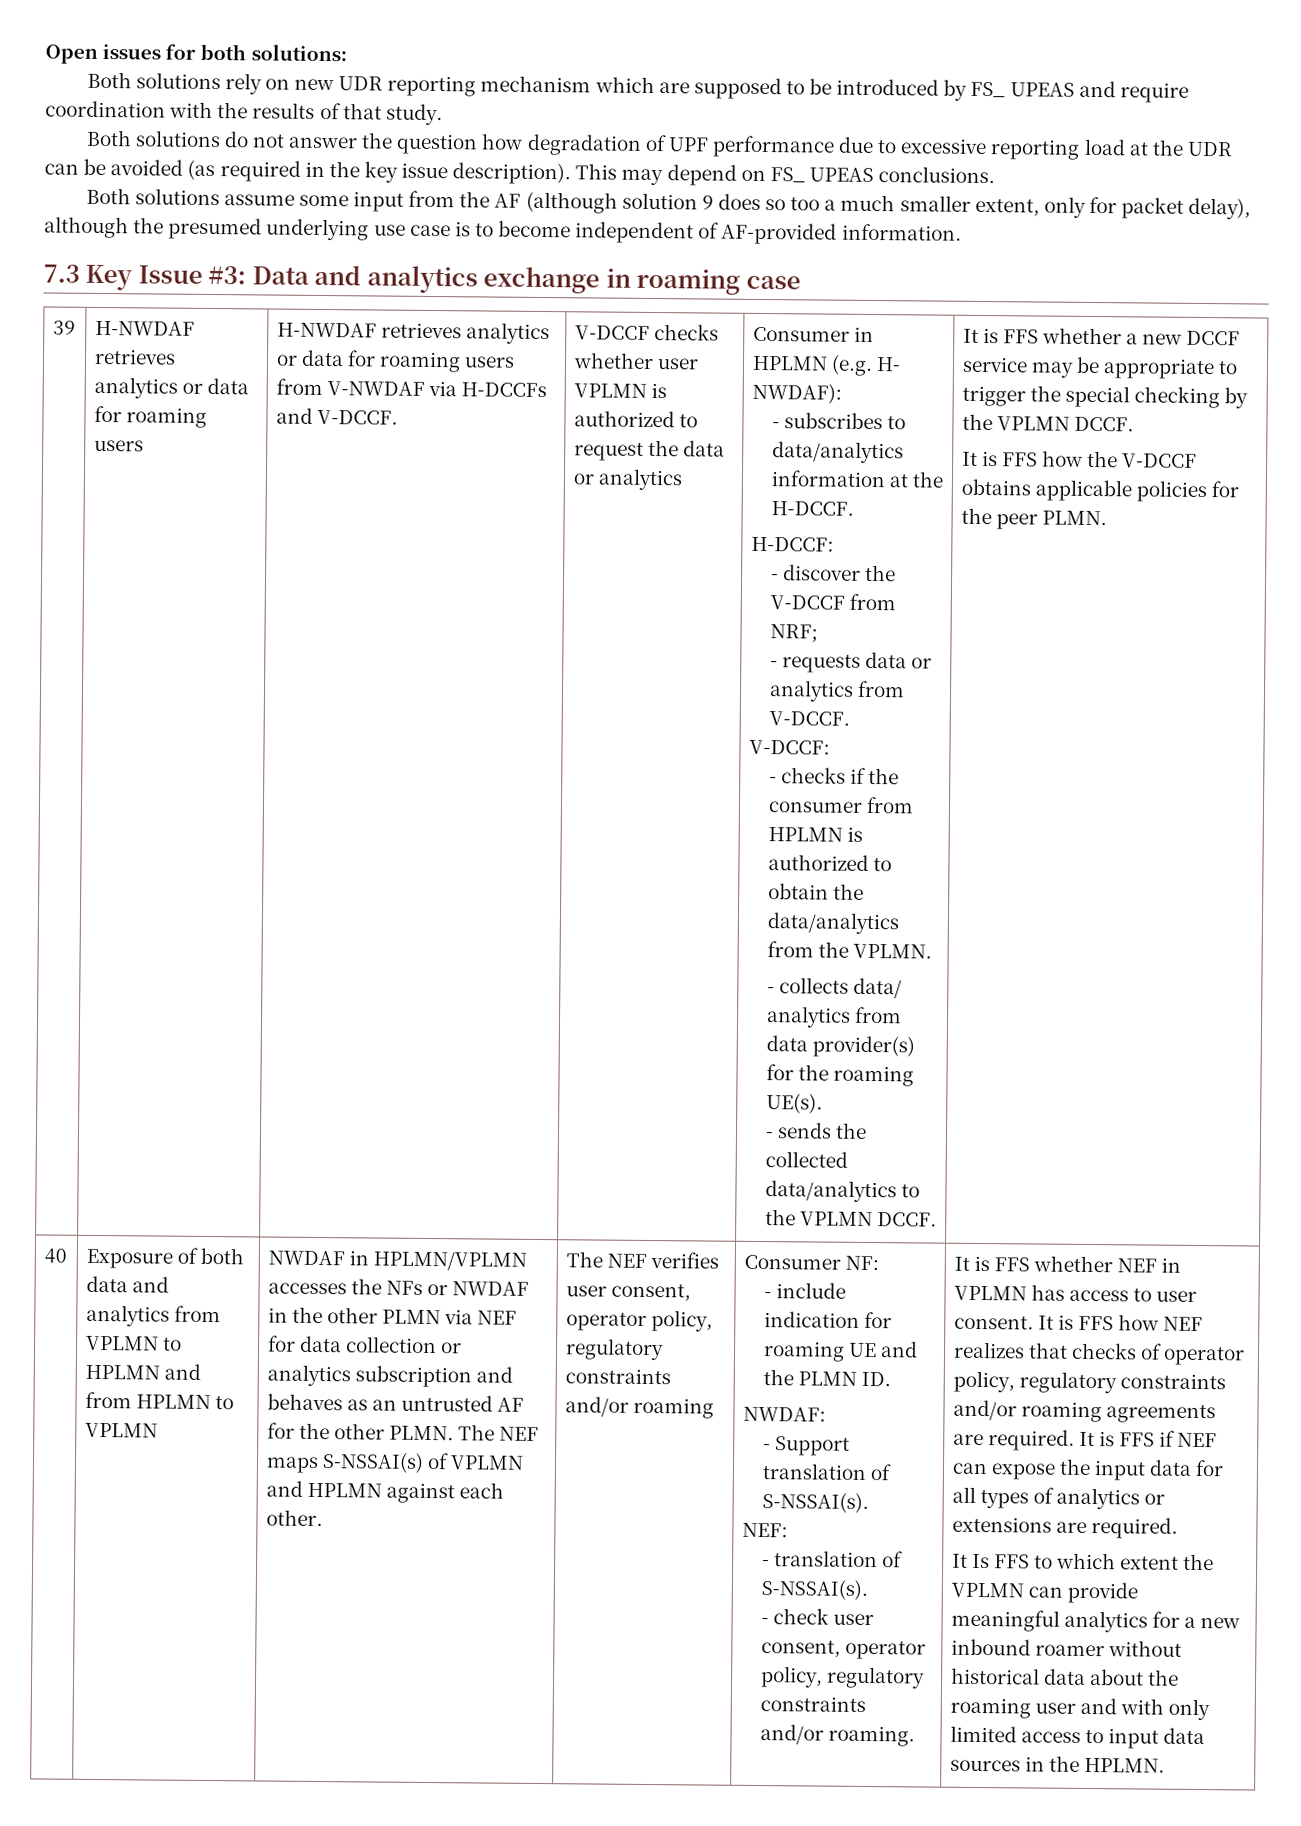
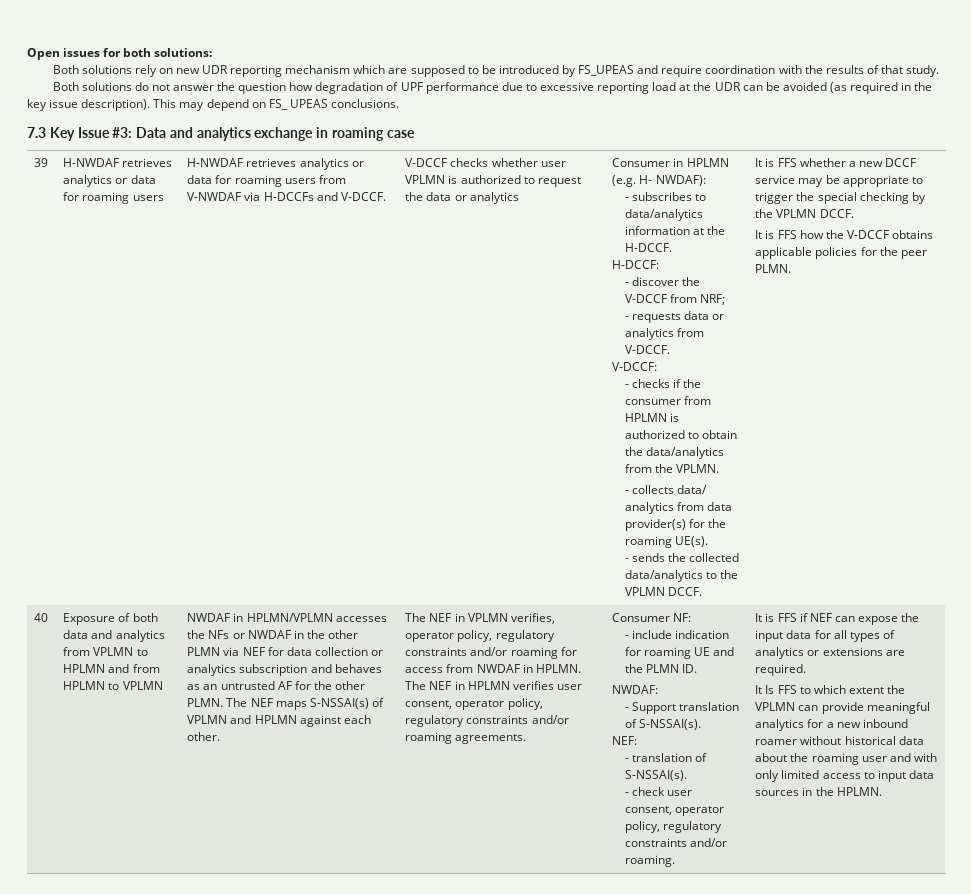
- Both solutions rely on new UDR reporting mechanism which are supposed to be introduced by FS_ UPEAS and require coordination with the results of that study.
+ Both solutions rely on new UDR reporting mechanism which are supposed to be introduced by FS_UPEAS and require coordination with the results of that study.
- Both solutions assume some input from the AF (although solution 9 does so too a much smaller extent, only for packet delay), although the presumed underlying use case is to become independent of AF-provided information.
- The NEF verifies user consent, operator policy, regulatory constraints and/or roaming
+ The NEF in VPLMN verifies, operator policy, regulatory constraints and/or roaming for access from NWDAF in HPLMN. The NEF in HPLMN verifies user consent, operator policy, regulatory constraints and/or roaming agreements.
- It is FFS whether NEF in VPLMN has access to user consent. It is FFS how NEF realizes that checks of operator policy, regulatory constraints and/or roaming agreements are required. It is FFS if NEF can expose the input data for all types of analytics or extensions are required.
+ It is FFS if NEF can expose the input data for all types of analytics or extensions are required.

